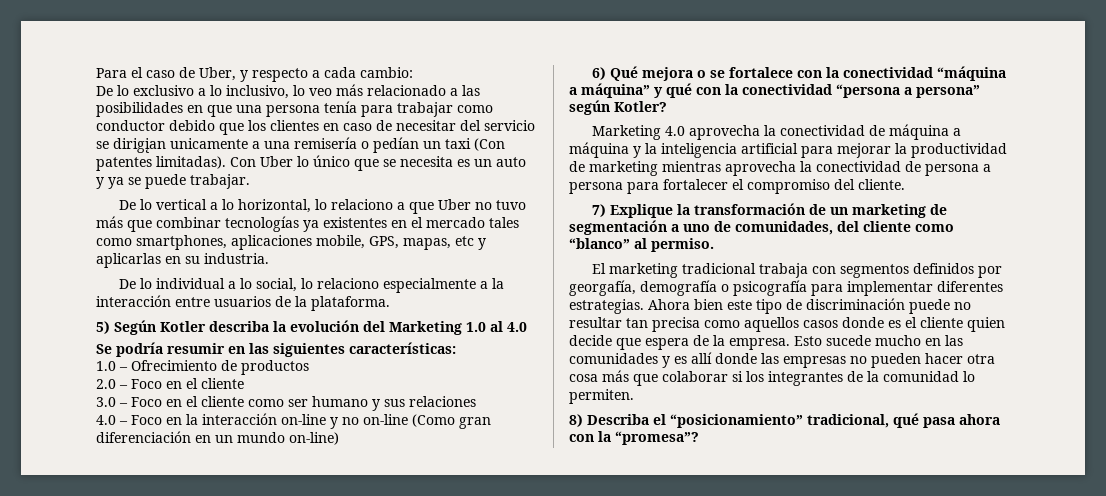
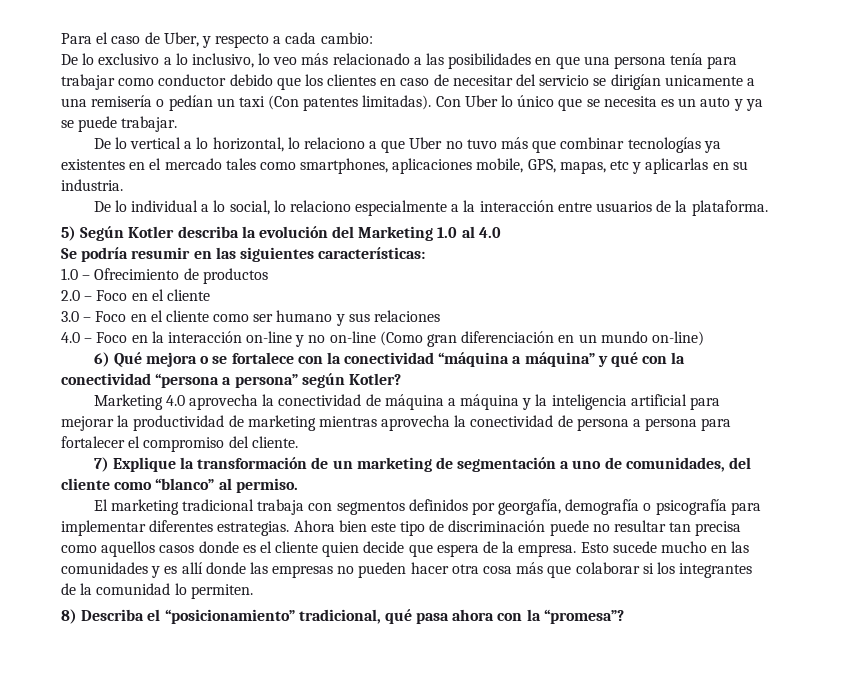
- De lo exclusivo a lo inclusivo, lo veo más relacionado a las posibilidades en que una persona tenía para trabajar como conductor debido que los clientes en caso de necesitar del servicio se dirigįan unicamente a una remisería o pedían un taxi (Con patentes limitadas).
+ De lo exclusivo a lo inclusivo, lo veo más relacionado a las posibilidades en que una persona tenía para trabajar como conductor debido que los clientes en caso de necesitar del servicio se dirigían unicamente a una remisería o pedían un taxi (Con patentes limitadas).

